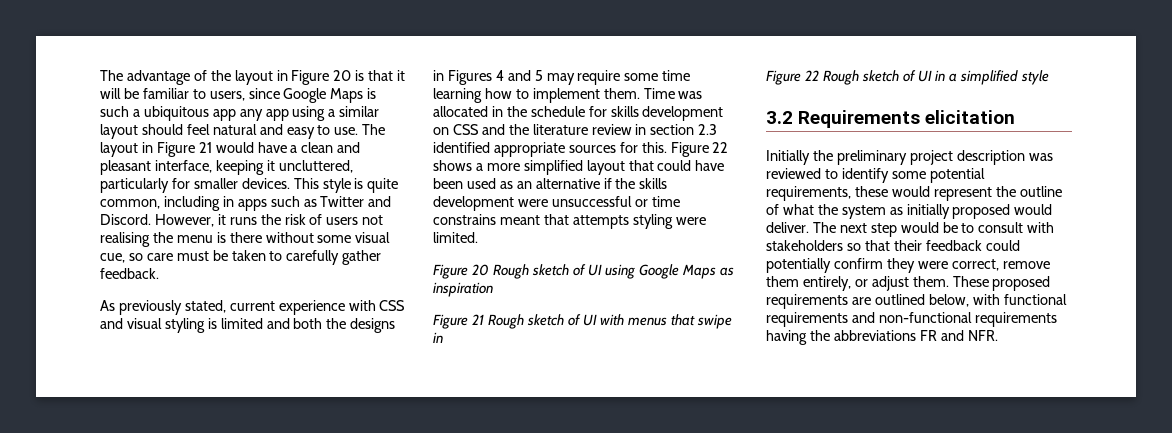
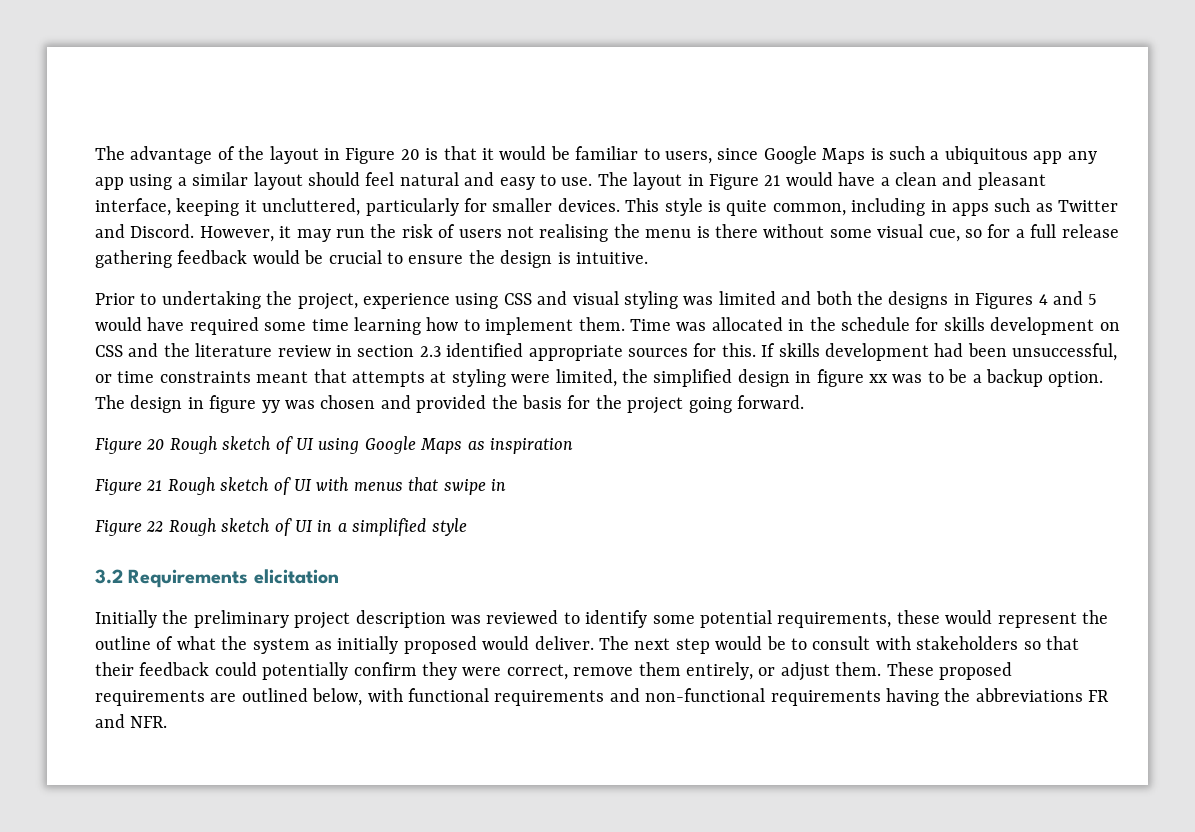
- The advantage of the layout in Figure 20 is that it will be familiar to users, since Google Maps is such a ubiquitous app any app using a similar layout should feel natural and easy to use.
+ The advantage of the layout in Figure 20 is that it would be familiar to users, since Google Maps is such a ubiquitous app any app using a similar layout should feel natural and easy to use.
- However, it runs the risk of users not realising the menu is there without some visual cue, so care must be taken to carefully gather feedback.
- As previously stated, current experience with CSS and visual styling is limited and both the designs in Figures 4 and 5 may require some time learning how to implement them.
+ However, it may run the risk of users not realising the menu is there without some visual cue, so for a full release gathering feedback would be crucial to ensure the design is intuitive.
+ Prior to undertaking the project, experience using CSS and visual styling was limited and both the designs in Figures 4 and 5 would have required some time learning how to implement them.
- Figure 22 shows a more simplified layout that could have been used as an alternative if the skills development were unsuccessful or time constrains meant that attempts styling were limited.
+ If skills development had been unsuccessful, or time constraints meant that attempts at styling were limited, the simplified design in figure xx was to be a backup option. The design in figure yy was chosen and provided the basis for the project going forward.

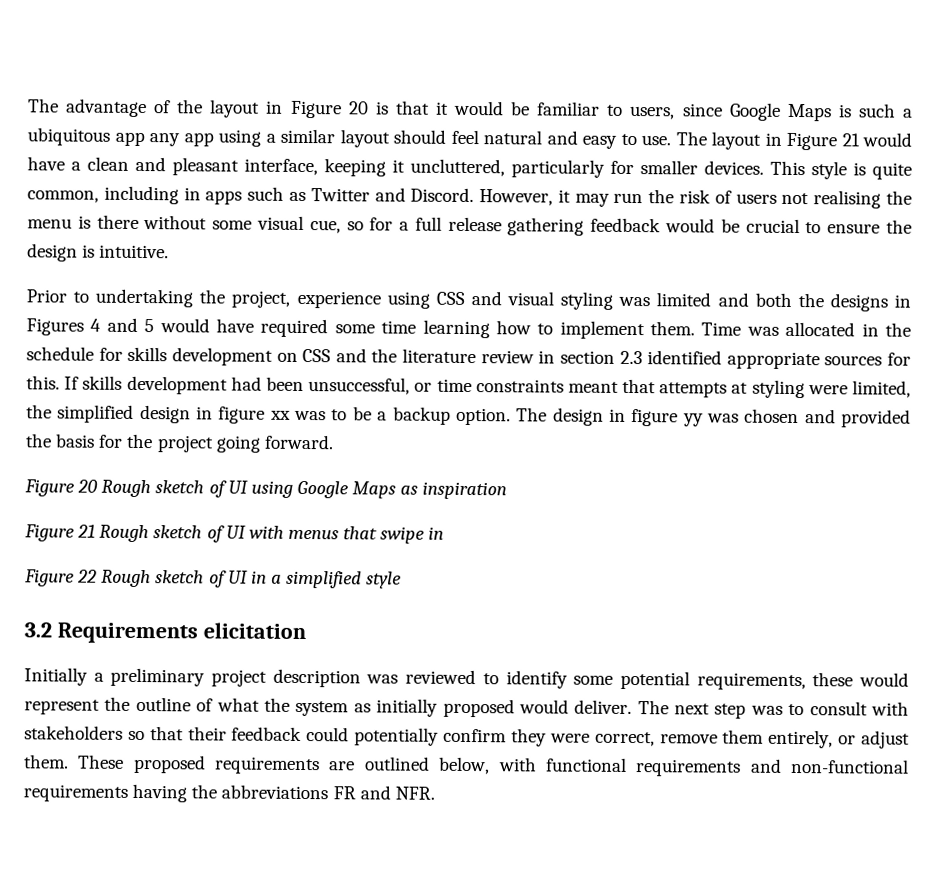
- Initially the preliminary project description was reviewed to identify some potential requirements, these would represent the outline of what the system as initially proposed would deliver.
+ Initially a preliminary project description was reviewed to identify some potential requirements, these would represent the outline of what the system as initially proposed would deliver.
- The next step would be to consult with stakeholders so that their feedback could potentially confirm they were correct, remove them entirely, or adjust them.
+ The next step was to consult with stakeholders so that their feedback could potentially confirm they were correct, remove them entirely, or adjust them.

